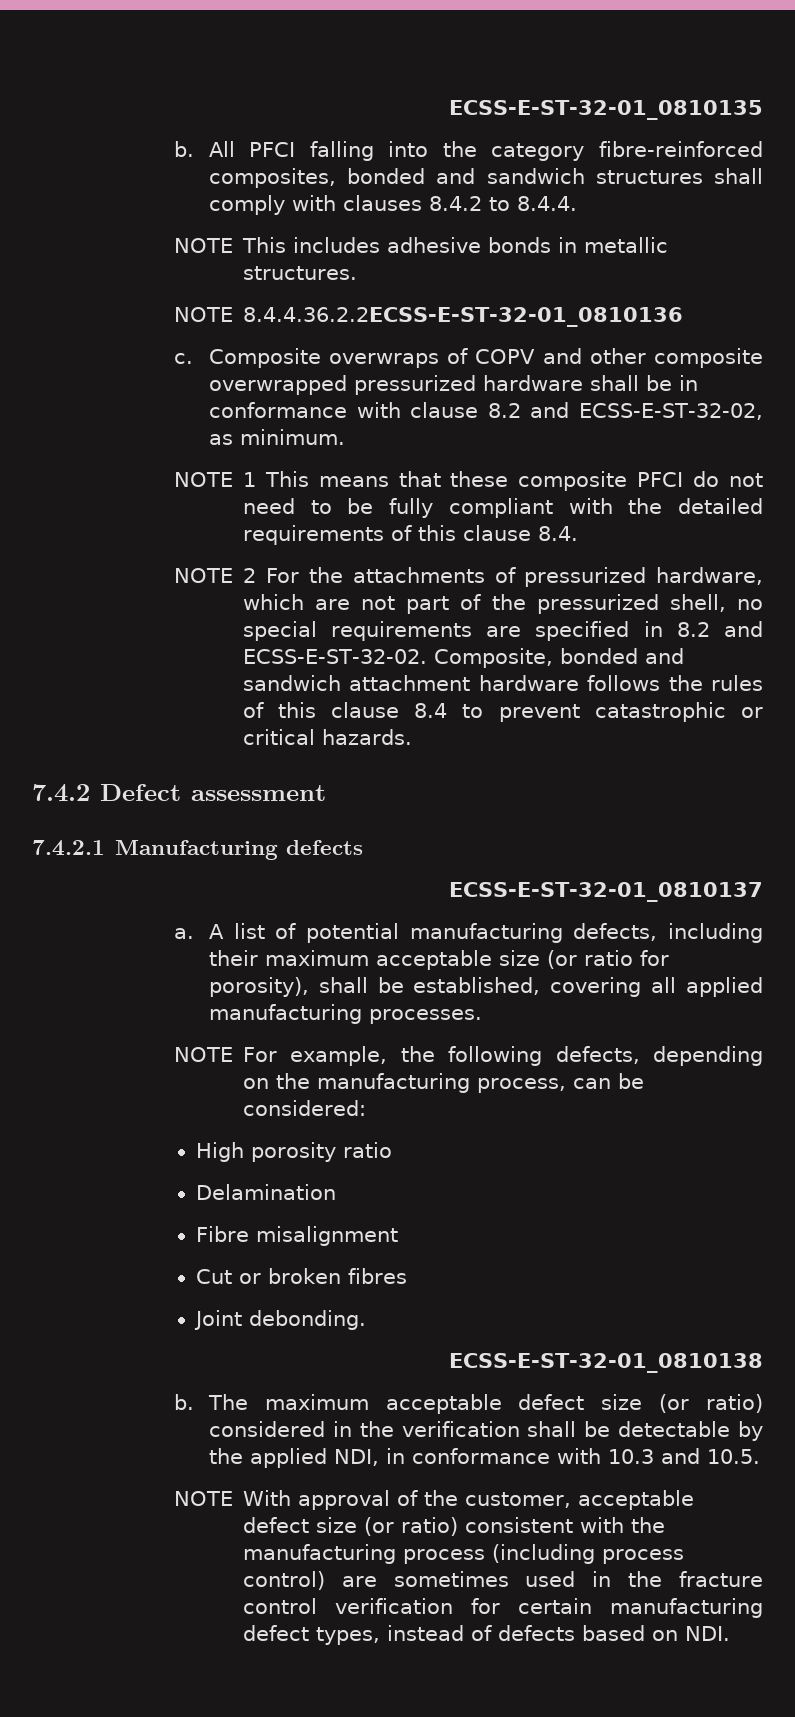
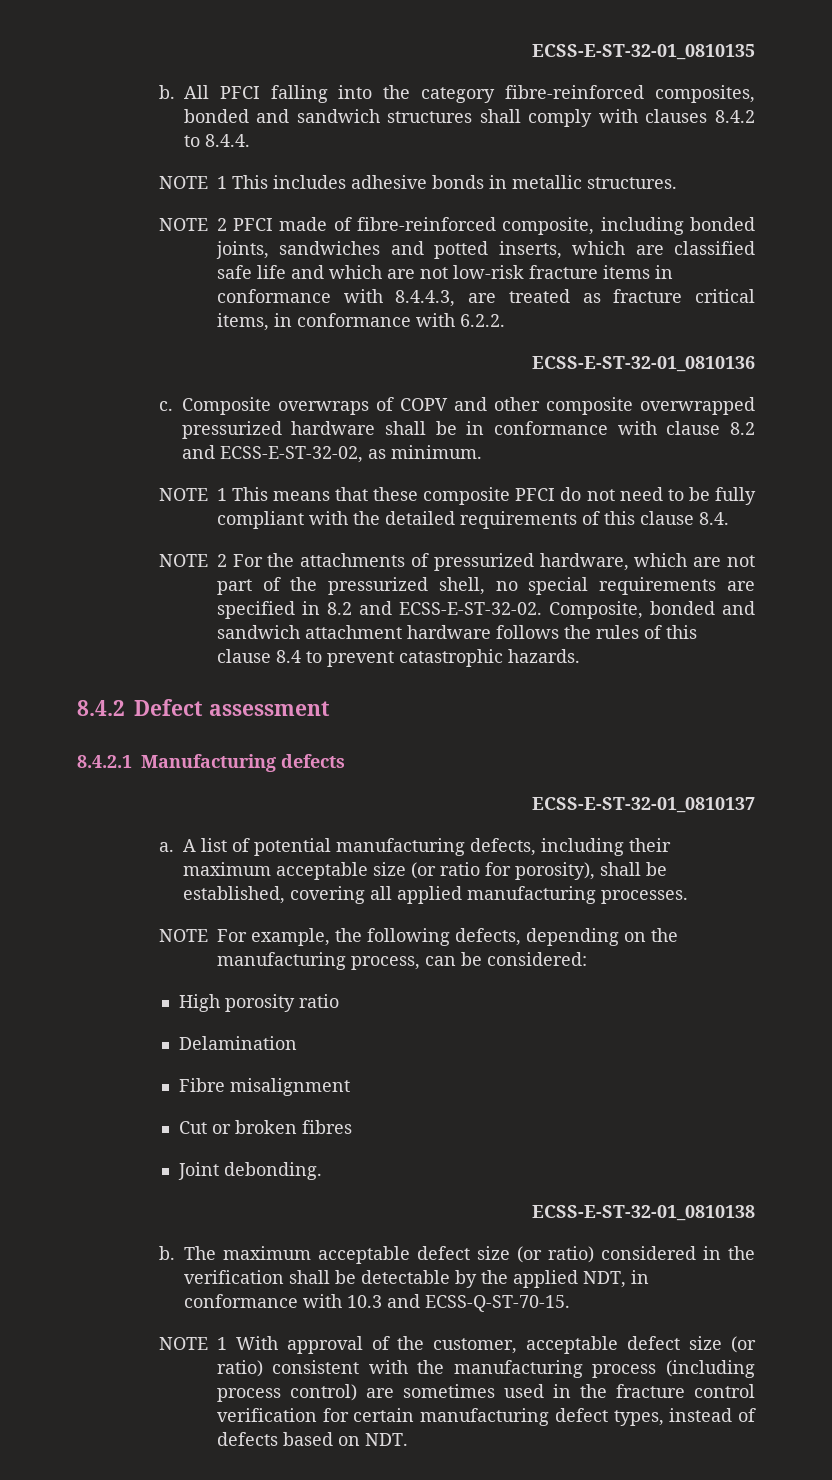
- NOTE This includes adhesive bonds in metallic structures.
+ NOTE 1 This includes adhesive bonds in metallic structures.
- NOTE 8.4.4.36.2.2ECSS-E-ST-32-01_0810136
+ NOTE 2 PFCI made of fibre-reinforced composite, including bonded joints, sandwiches and potted inserts, which are classified safe life and which are not low-risk fracture items in conformance with 8.4.4.3, are treated as fracture critical items, in conformance with 6.2.2.
+ ECSS-E-ST-32-01_0810136
- Composite, bonded and sandwich attachment hardware follows the rules of this clause 8.4 to prevent catastrophic or critical hazards.
+ Composite, bonded and sandwich attachment hardware follows the rules of this clause 8.4 to prevent catastrophic hazards.
- 7.4.2 Defect assessment
+ 8.4.2 Defect assessment
- 7.4.2.1 Manufacturing defects
+ 8.4.2.1 Manufacturing defects
- The maximum acceptable defect size (or ratio) considered in the verification shall be detectable by the applied NDI, in conformance with 10.3 and 10.5.
- NOTE With approval of the customer, acceptable defect size (or ratio) consistent with the manufacturing process (including process control) are sometimes used in the fracture control verification for certain manufacturing defect types, instead of defects based on NDI.
+ The maximum acceptable defect size (or ratio) considered in the verification shall be detectable by the applied NDT, in conformance with 10.3 and ECSS-Q-ST-70-15.
+ NOTE 1 With approval of the customer, acceptable defect size (or ratio) consistent with the manufacturing process (including process control) are sometimes used in the fracture control verification for certain manufacturing defect types, instead of defects based on NDT.

